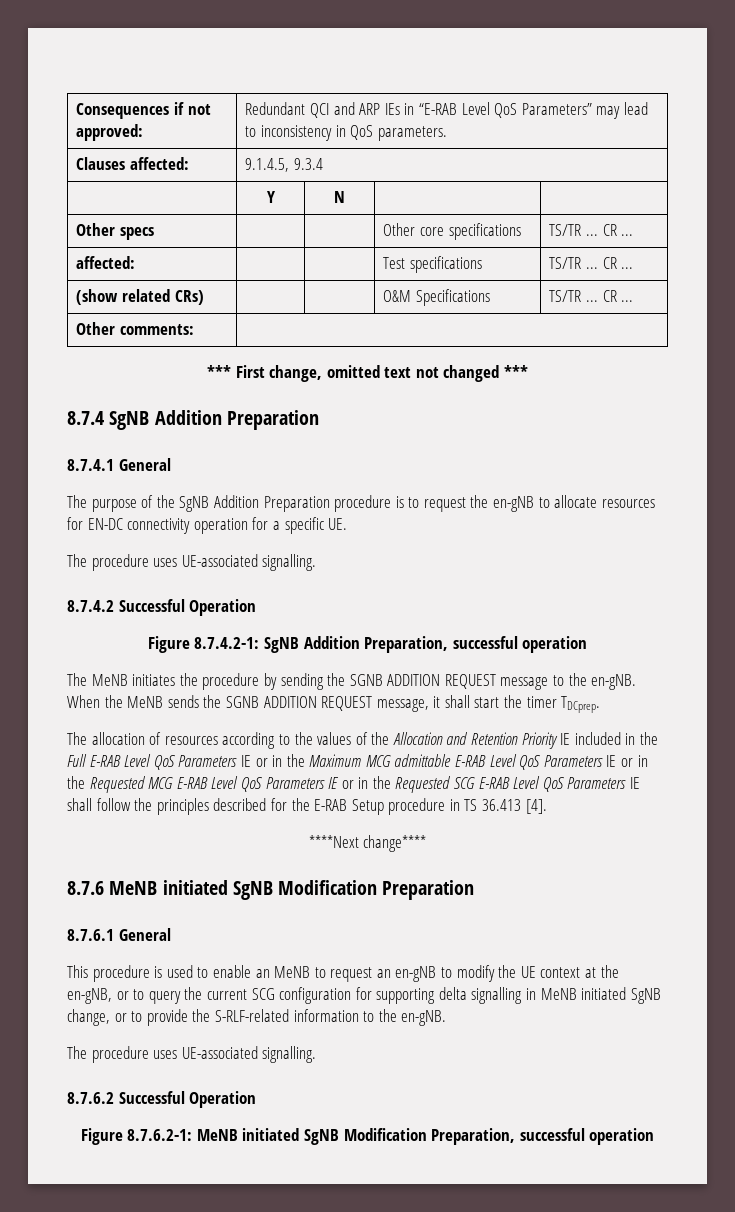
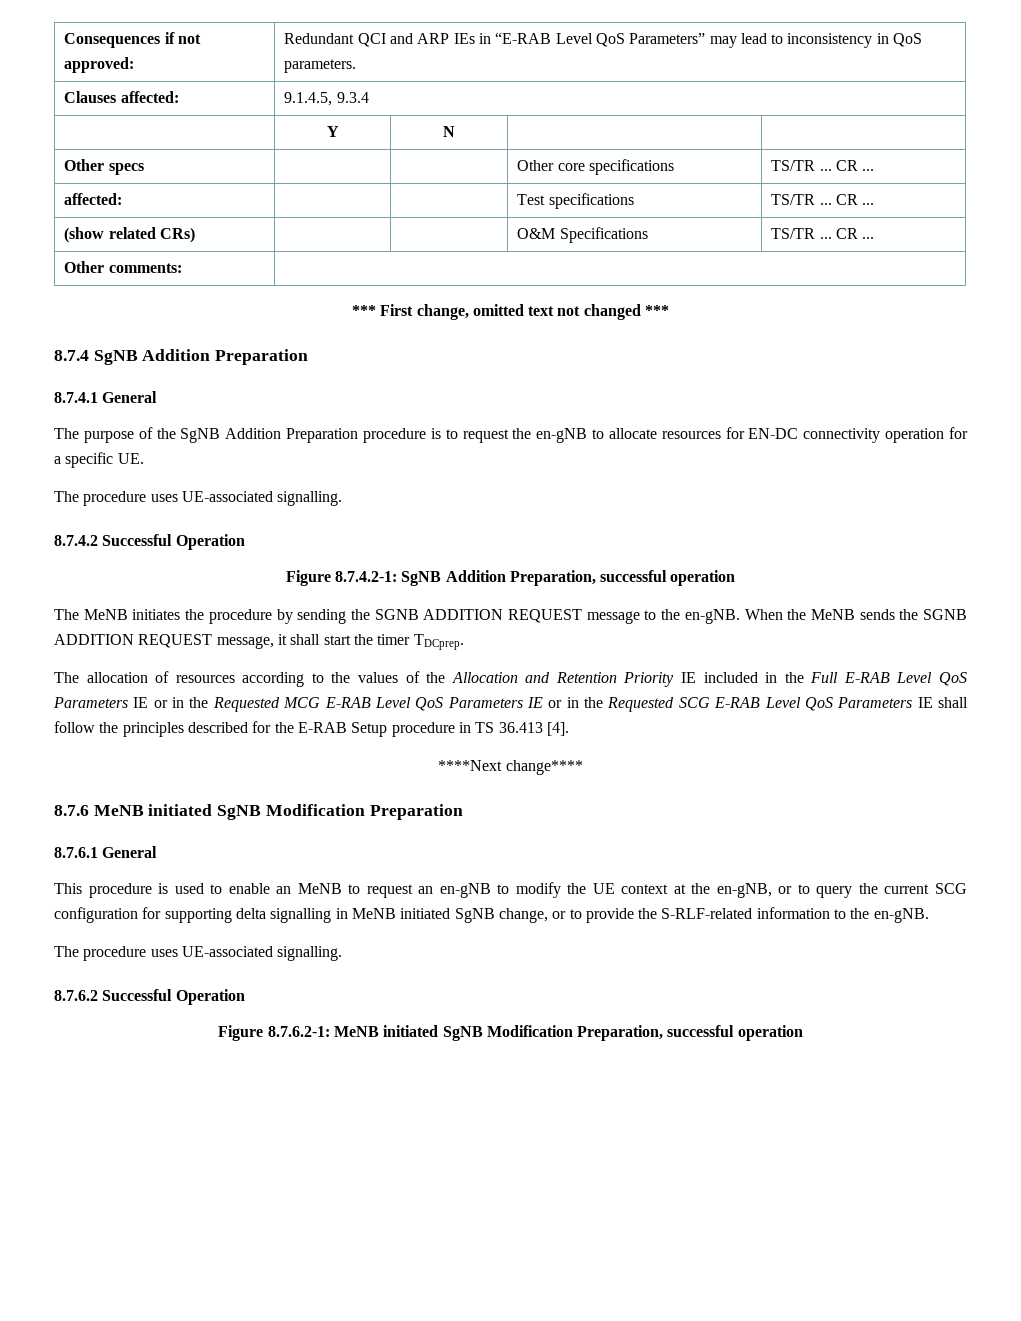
- The allocation of resources according to the values of the Allocation and Retention Priority IE included in the Full E-RAB Level QoS Parameters IE or in the Maximum MCG admittable E-RAB Level QoS Parameters IE or in the Requested MCG E-RAB Level QoS Parameters IE or in the Requested SCG E-RAB Level QoS Parameters IE shall follow the principles described for the E-RAB Setup procedure in TS 36.413 [4].
+ The allocation of resources according to the values of the Allocation and Retention Priority IE included in the Full E-RAB Level QoS Parameters IE or in the Requested MCG E-RAB Level QoS Parameters IE or in the Requested SCG E-RAB Level QoS Parameters IE shall follow the principles described for the E-RAB Setup procedure in TS 36.413 [4].

